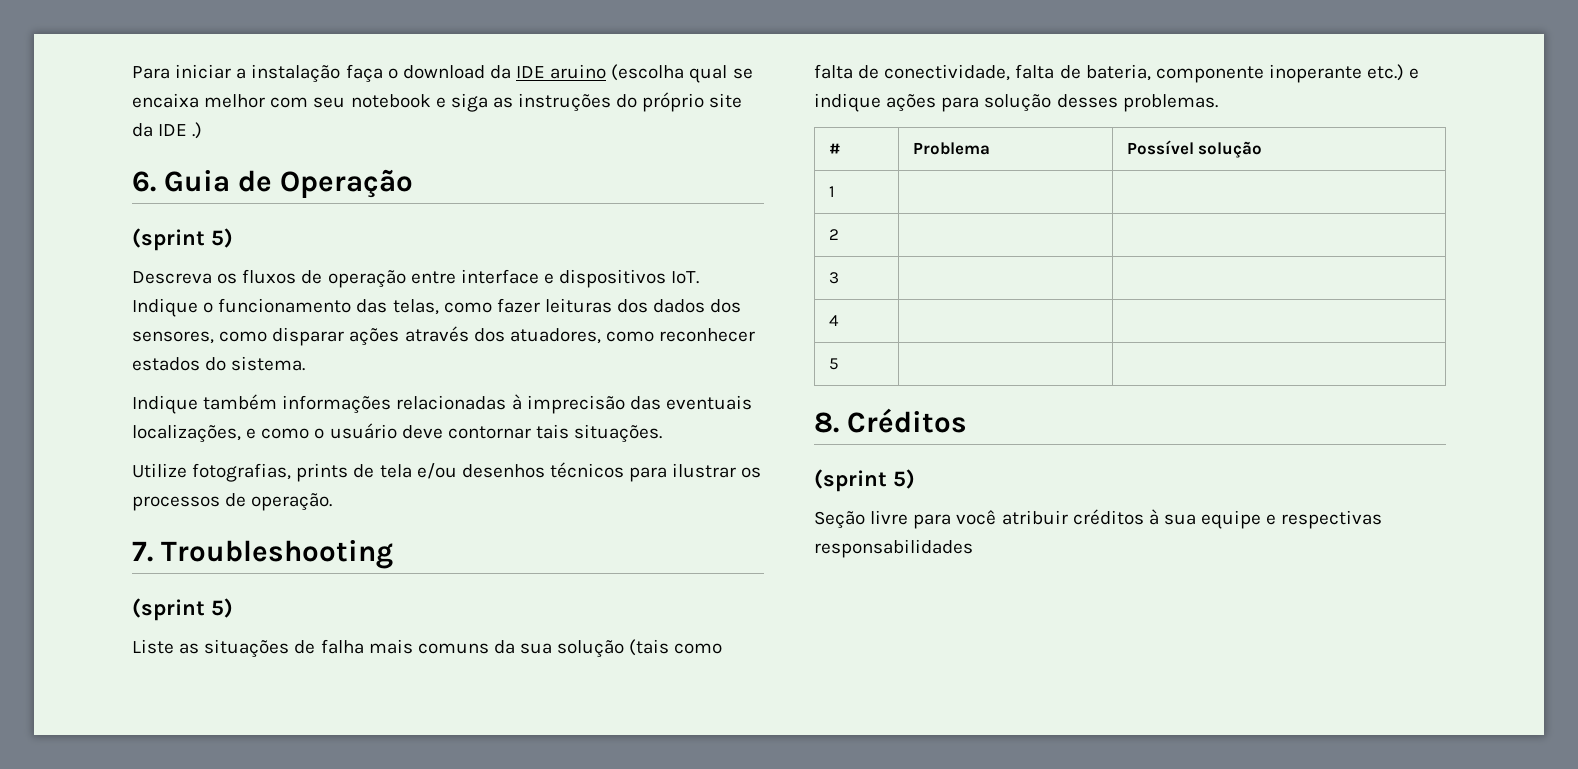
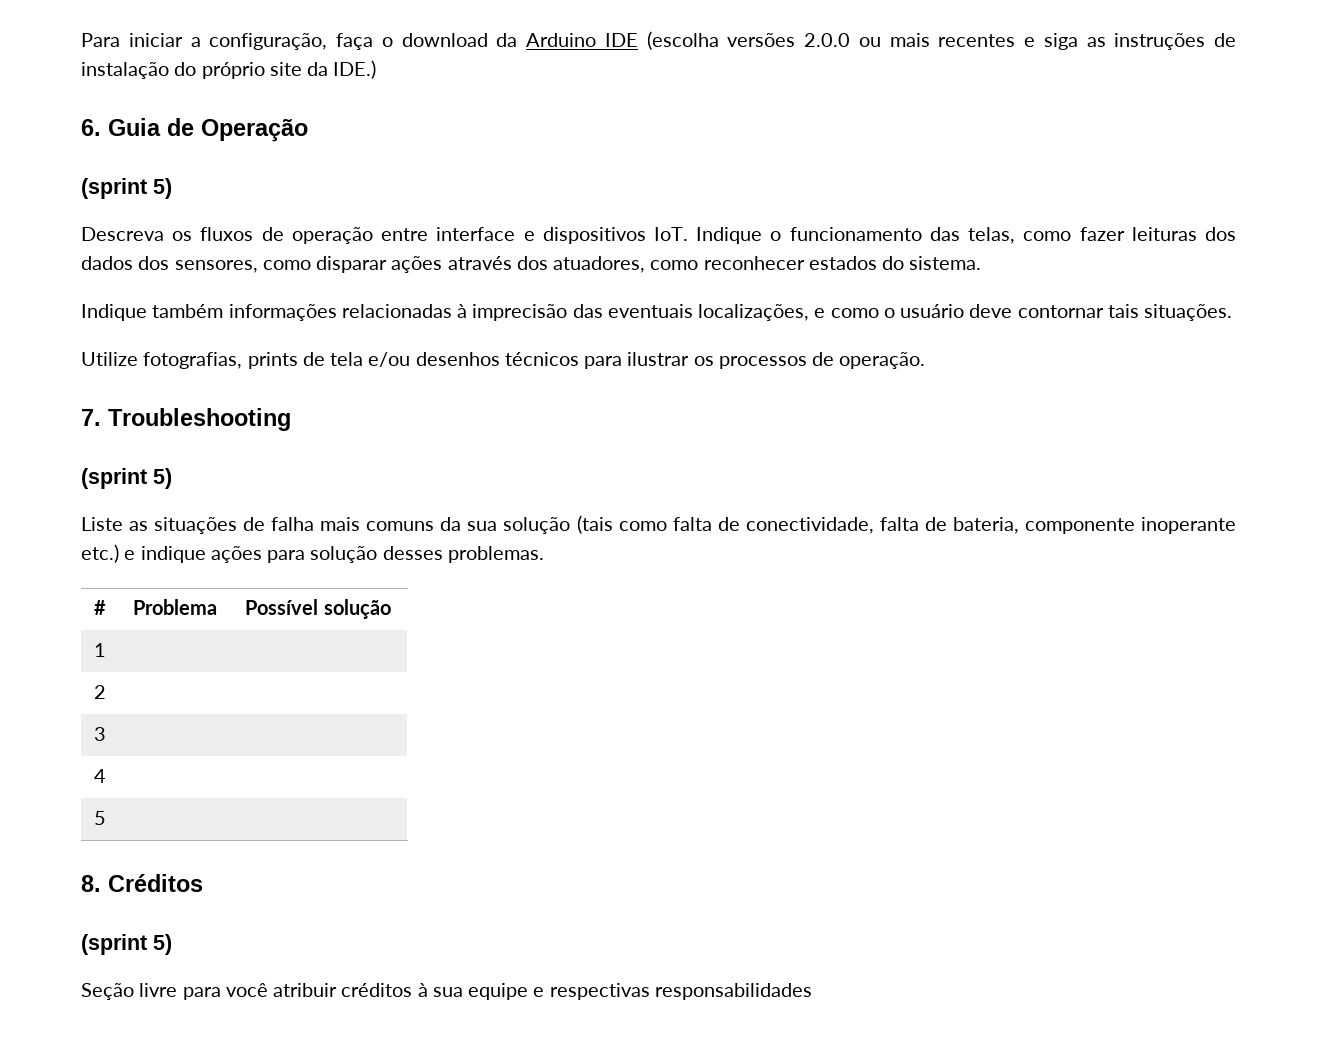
- Para iniciar a instalação faça o download da IDE aruino (escolha qual se encaixa melhor com seu notebook e siga as instruções do próprio site da IDE .)
+ Para iniciar a configuração, faça o download da Arduino IDE (escolha versões 2.0.0 ou mais recentes e siga as instruções de instalação do próprio site da IDE.)

